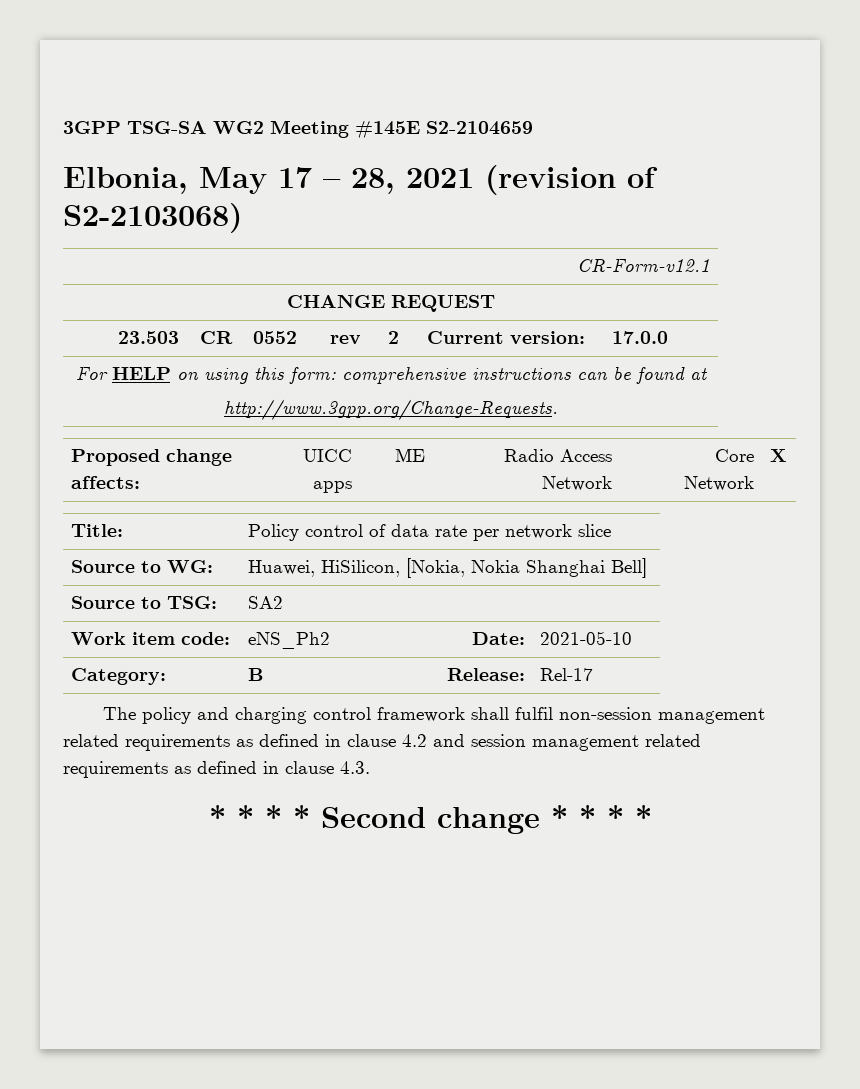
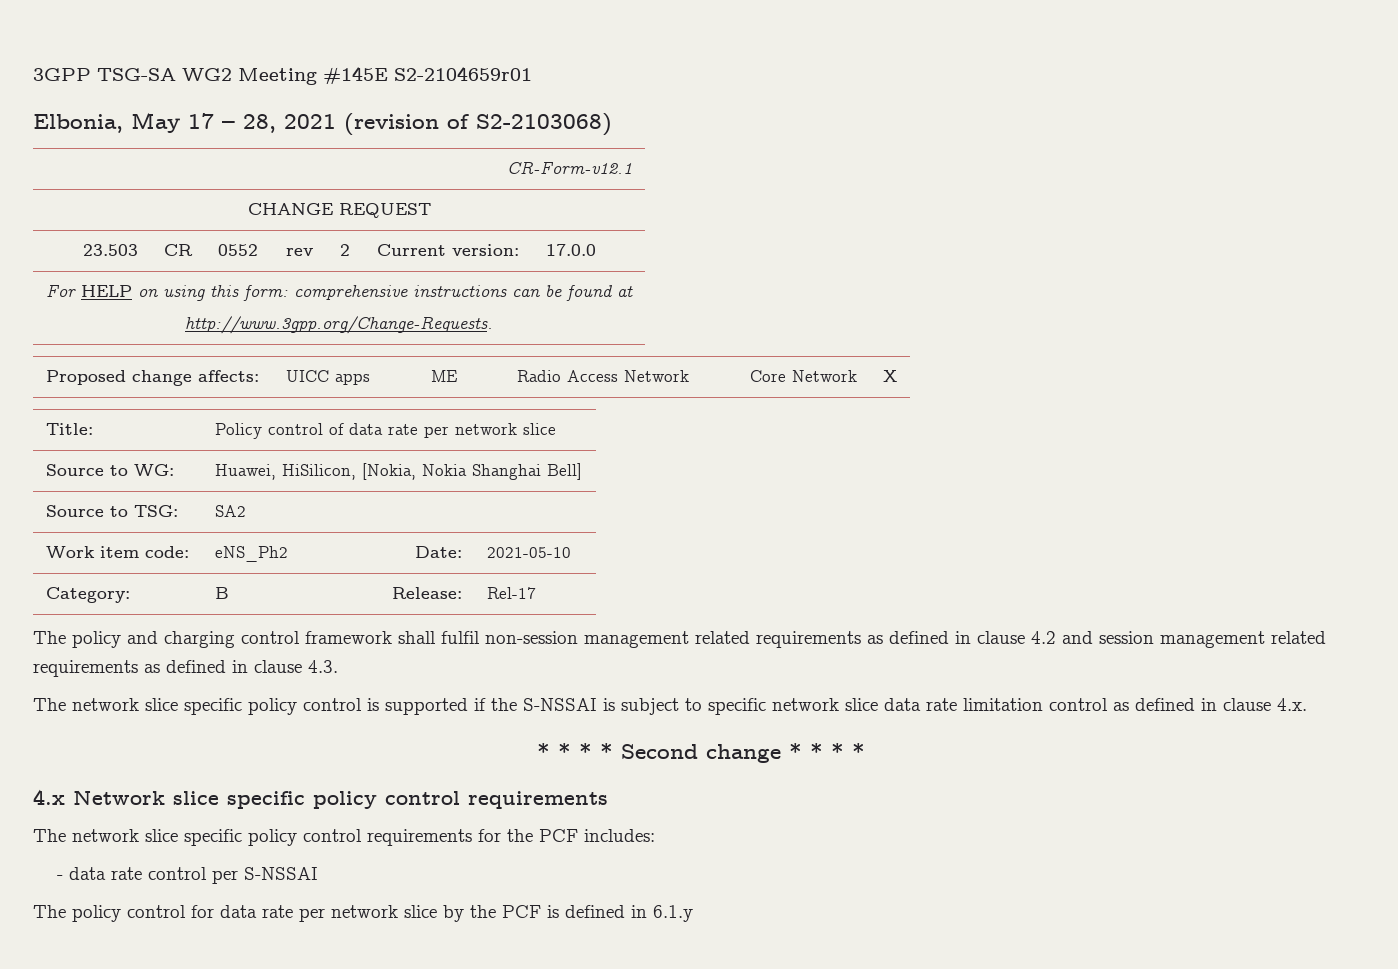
- 3GPP TSG-SA WG2 Meeting #145E S2-2104659
+ 3GPP TSG-SA WG2 Meeting #145E S2-2104659r01
+ The network slice specific policy control is supported if the S-NSSAI is subject to specific network slice data rate limitation control as defined in clause 4.x.
+ 4.x Network slice specific policy control requirements
+ The network slice specific policy control requirements for the PCF includes:
+ - data rate control per S-NSSAI
+ The policy control for data rate per network slice by the PCF is defined in 6.1.y

